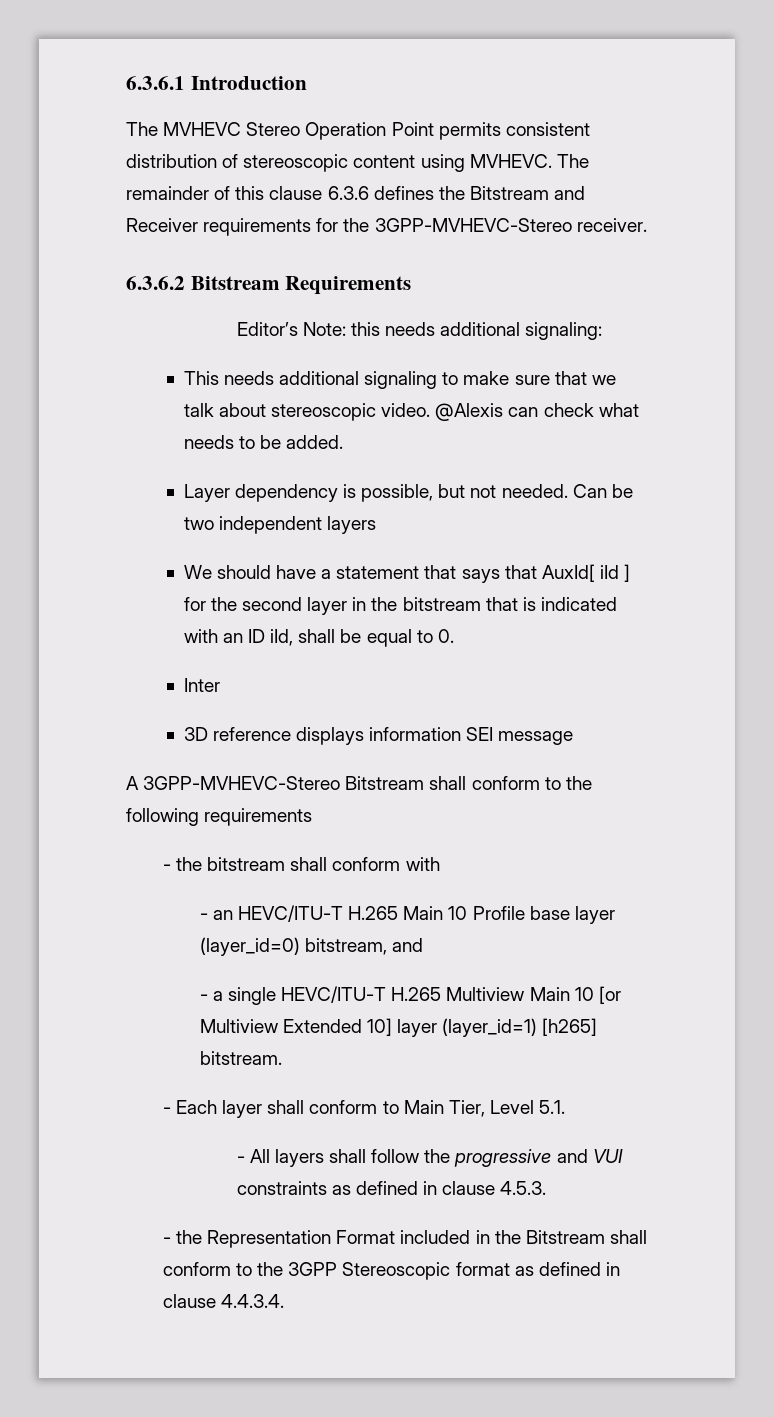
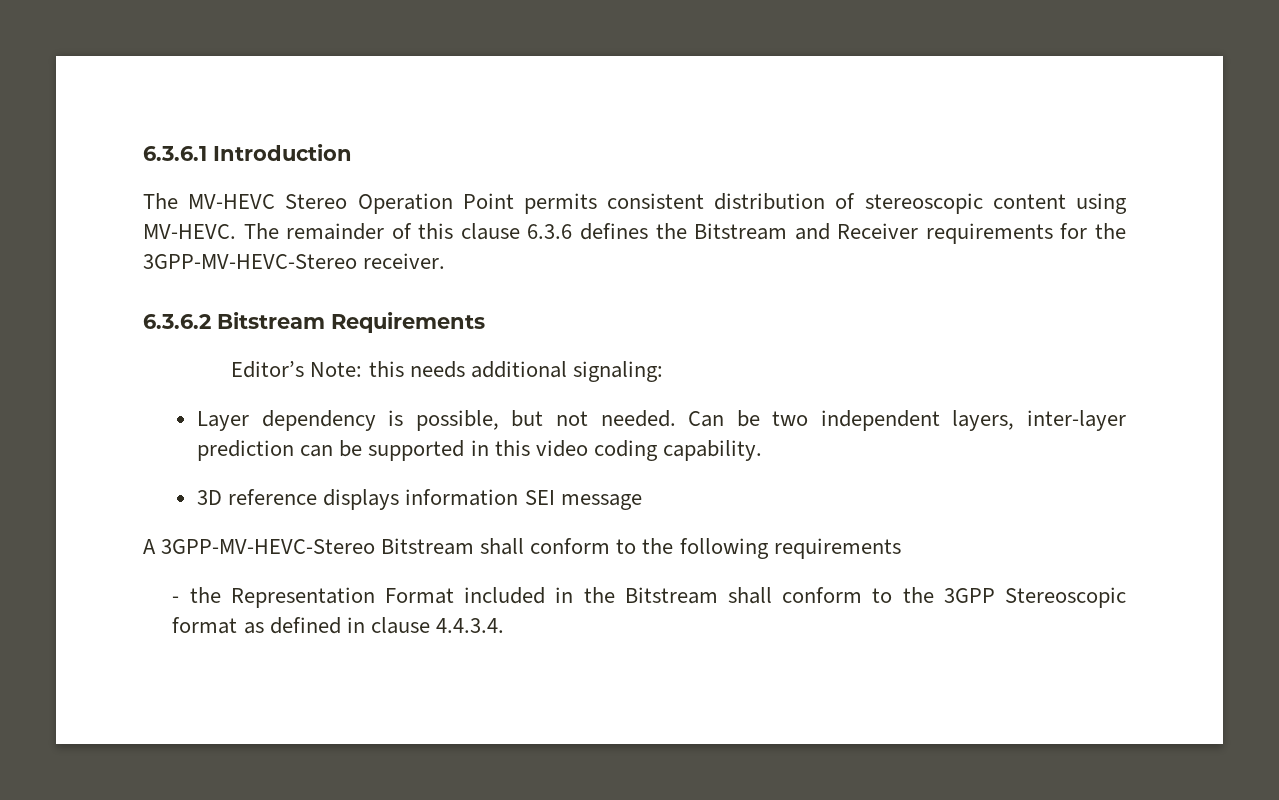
- The MVHEVC Stereo Operation Point permits consistent distribution of stereoscopic content using MVHEVC.
+ The MV-HEVC Stereo Operation Point permits consistent distribution of stereoscopic content using MV-HEVC.
- The remainder of this clause 6.3.6 defines the Bitstream and Receiver requirements for the 3GPP-MVHEVC-Stereo receiver.
+ The remainder of this clause 6.3.6 defines the Bitstream and Receiver requirements for the 3GPP-MV-HEVC-Stereo receiver.
- This needs additional signaling to make sure that we talk about stereoscopic video. @Alexis can check what needs to be added.
- Can be two independent layers
- We should have a statement that says that AuxId[ iId ] for the second layer in the bitstream that is indicated with an ID iId, shall be equal to 0.
- Inter
+ Can be two independent layers, inter-layer prediction can be supported in this video coding capability.
- A 3GPP-MVHEVC-Stereo Bitstream shall conform to the following requirements
+ A 3GPP-MV-HEVC-Stereo Bitstream shall conform to the following requirements
- - the bitstream shall conform with
- - an HEVC/ITU-T H.265 Main 10 Profile base layer (layer_id=0) bitstream, and
- - a single HEVC/ITU-T H.265 Multiview Main 10 [or Multiview Extended 10] layer (layer_id=1) [h265] bitstream.
- - Each layer shall conform to Main Tier, Level 5.1.
- - All layers shall follow the progressive and VUI constraints as defined in clause 4.5.3.

